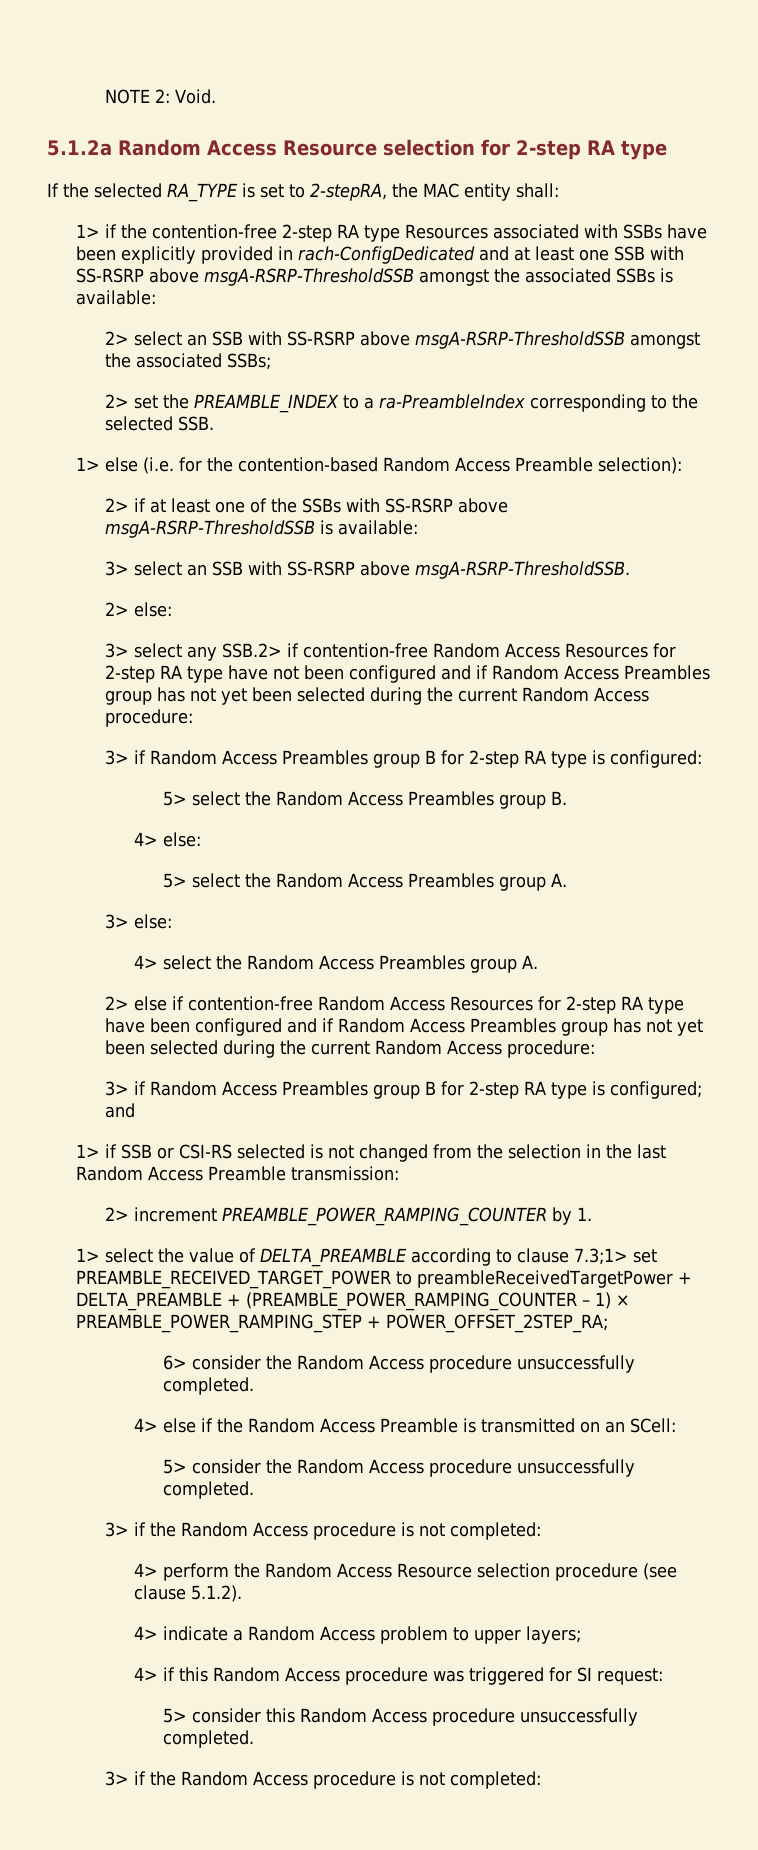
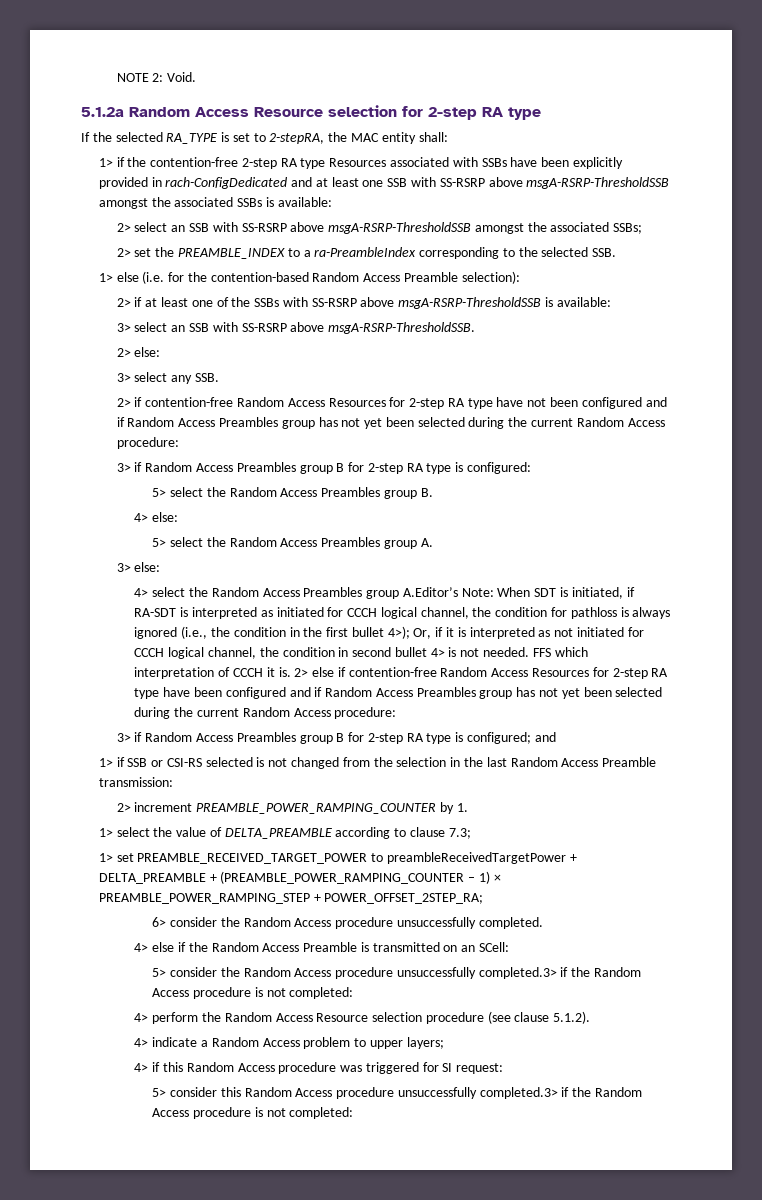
- 3> select any SSB.2> if contention-free Random Access Resources for 2-step RA type have not been configured and if Random Access Preambles group has not yet been selected during the current Random Access procedure:
+ 3> select any SSB.
+ 2> if contention-free Random Access Resources for 2-step RA type have not been configured and if Random Access Preambles group has not yet been selected during the current Random Access procedure:
- 4> select the Random Access Preambles group A.
- 2> else if contention-free Random Access Resources for 2-step RA type have been configured and if Random Access Preambles group has not yet been selected during the current Random Access procedure:
+ 4> select the Random Access Preambles group A.Editor’s Note: When SDT is initiated, if RA-SDT is interpreted as initiated for CCCH logical channel, the condition for pathloss is always ignored (i.e., the condition in the first bullet 4>); Or, if it is interpreted as not initiated for CCCH logical channel, the condition in second bullet 4> is not needed. FFS which interpretation of CCCH it is. 2> else if contention-free Random Access Resources for 2-step RA type have been configured and if Random Access Preambles group has not yet been selected during the current Random Access procedure:
- 1> select the value of DELTA_PREAMBLE according to clause 7.3;1> set PREAMBLE_RECEIVED_TARGET_POWER to preambleReceivedTargetPower + DELTA_PREAMBLE + (PREAMBLE_POWER_RAMPING_COUNTER – 1) × PREAMBLE_POWER_RAMPING_STEP + POWER_OFFSET_2STEP_RA;
+ 1> select the value of DELTA_PREAMBLE according to clause 7.3;
+ 1> set PREAMBLE_RECEIVED_TARGET_POWER to preambleReceivedTargetPower + DELTA_PREAMBLE + (PREAMBLE_POWER_RAMPING_COUNTER – 1) × PREAMBLE_POWER_RAMPING_STEP + POWER_OFFSET_2STEP_RA;
- 5> consider the Random Access procedure unsuccessfully completed.
- 3> if the Random Access procedure is not completed:
+ 5> consider the Random Access procedure unsuccessfully completed.3> if the Random Access procedure is not completed:
- 5> consider this Random Access procedure unsuccessfully completed.
- 3> if the Random Access procedure is not completed:
+ 5> consider this Random Access procedure unsuccessfully completed.3> if the Random Access procedure is not completed:

